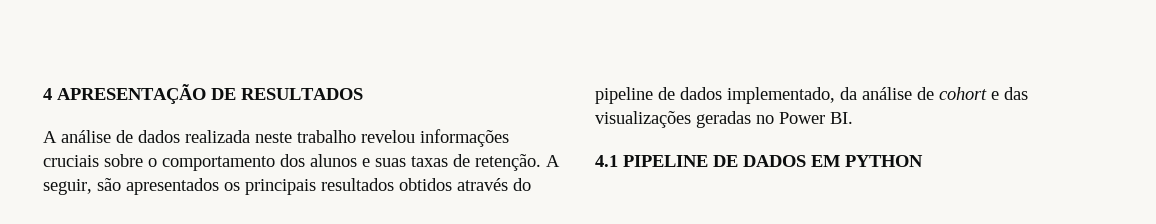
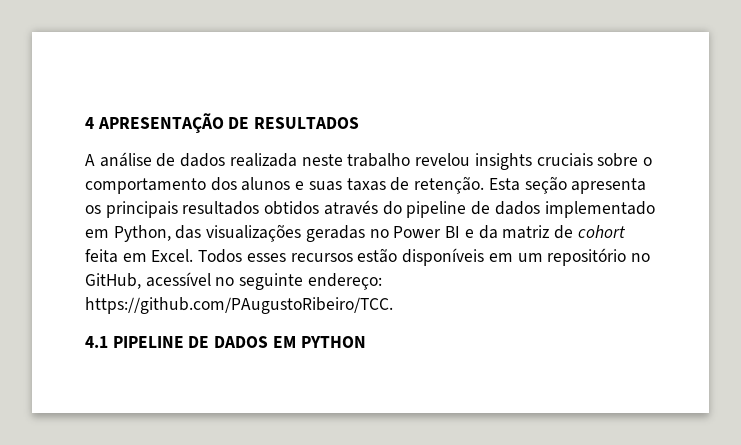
- A análise de dados realizada neste trabalho revelou informações cruciais sobre o comportamento dos alunos e suas taxas de retenção.
+ A análise de dados realizada neste trabalho revelou insights cruciais sobre o comportamento dos alunos e suas taxas de retenção.
- A seguir, são apresentados os principais resultados obtidos através do pipeline de dados implementado, da análise de cohort e das visualizações geradas no Power BI.
+ Esta seção apresenta os principais resultados obtidos através do pipeline de dados implementado em Python, das visualizações geradas no Power BI e da matriz de cohort feita em Excel. Todos esses recursos estão disponíveis em um repositório no GitHub, acessível no seguinte endereço: https://github.com/PAugustoRibeiro/TCC.

